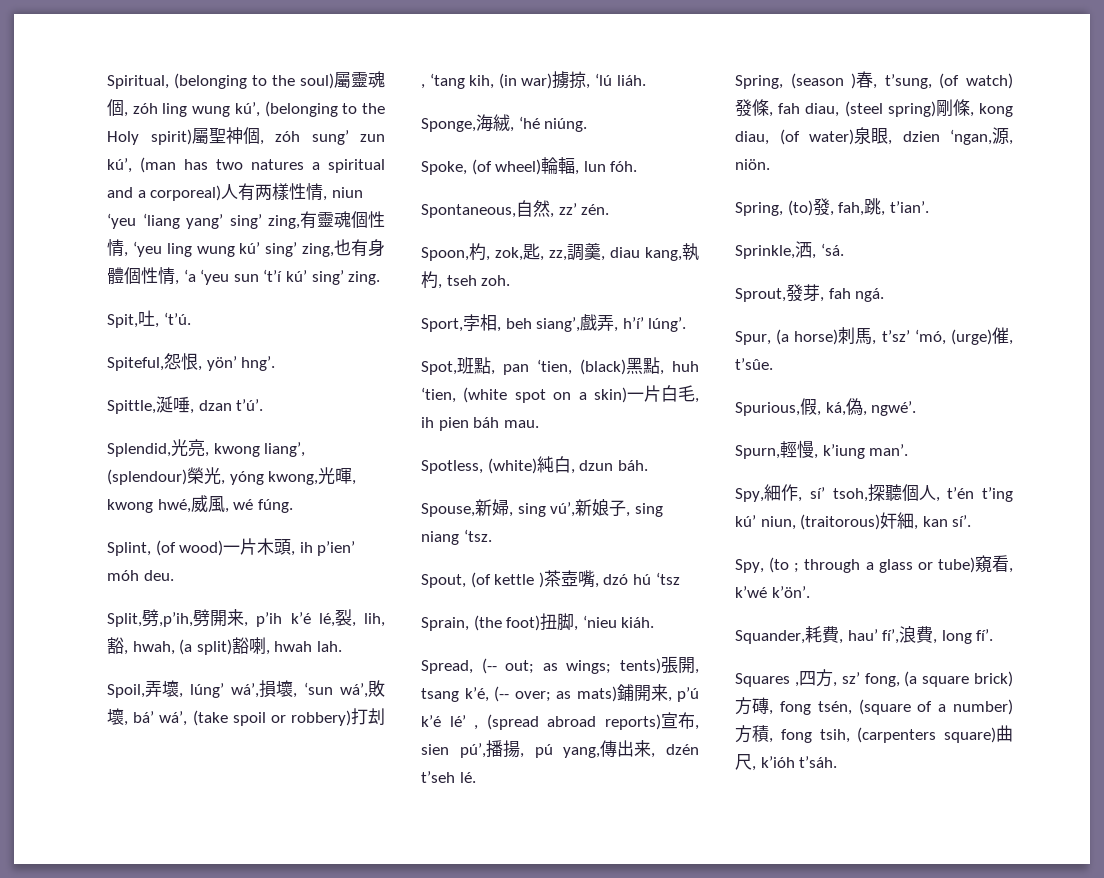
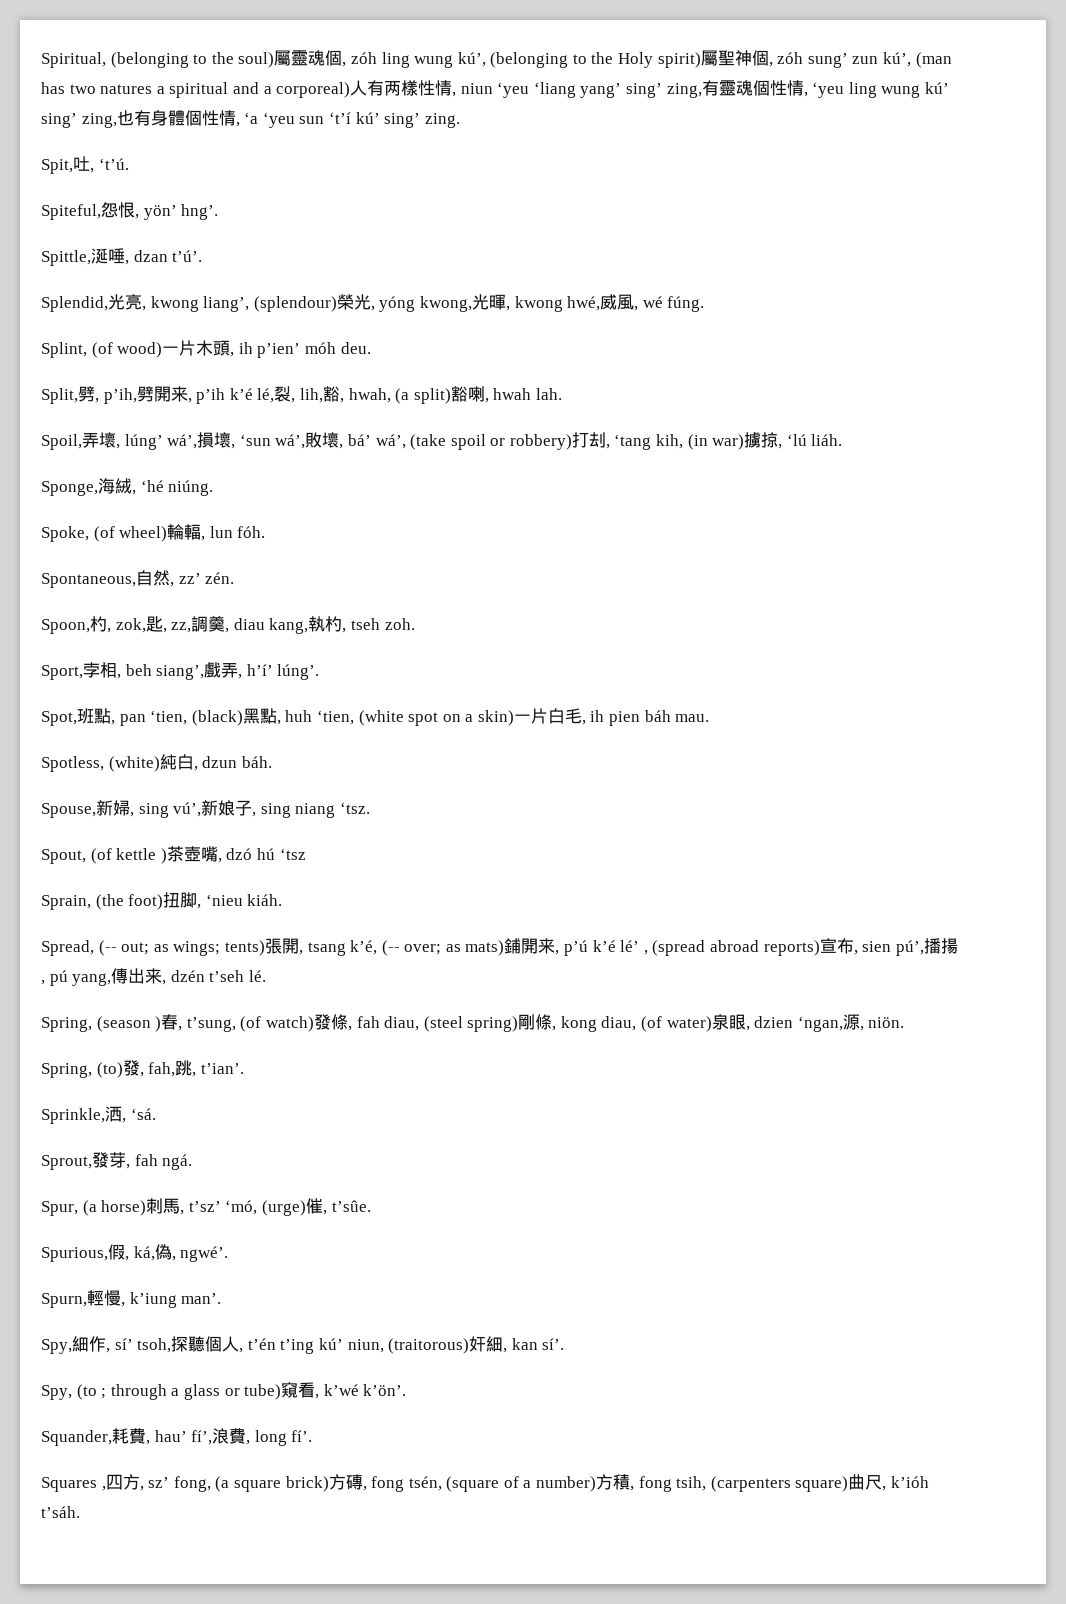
- Split,劈,p’ih,劈開来, p’ih k’é lé,裂, lih,豁, hwah, (a split)豁喇, hwah lah.
+ Split,劈, p’ih,劈開来, p’ih k’é lé,裂, lih,豁, hwah, (a split)豁喇, hwah lah.

